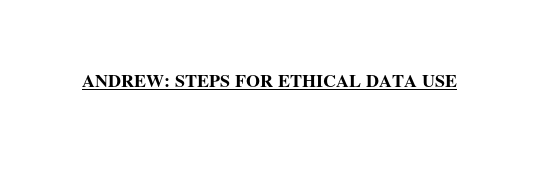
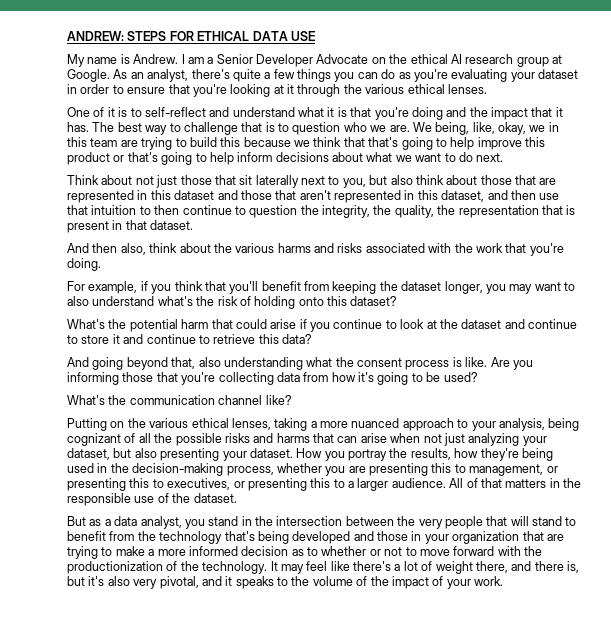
+ My name is Andrew. I am a Senior Developer Advocate on the ethical AI research group at Google. As an analyst, there's quite a few things you can do as you're evaluating your dataset in order to ensure that you're looking at it through the various ethical lenses.
+ One of it is to self-reflect and understand what it is that you're doing and the impact that it has. The best way to challenge that is to question who we are. We being, like, okay, we in this team are trying to build this because we think that that's going to help improve this product or that's going to help inform decisions about what we want to do next.
+ Think about not just those that sit laterally next to you, but also think about those that are represented in this dataset and those that aren't represented in this dataset, and then use that intuition to then continue to question the integrity, the quality, the representation that is present in that dataset.
+ And then also, think about the various harms and risks associated with the work that you're doing.
+ For example, if you think that you'll benefit from keeping the dataset longer, you may want to also understand what's the risk of holding onto this dataset?
+ What's the potential harm that could arise if you continue to look at the dataset and continue to store it and continue to retrieve this data?
+ And going beyond that, also understanding what the consent process is like. Are you informing those that you're collecting data from how it's going to be used?
+ What's the communication channel like?
+ Putting on the various ethical lenses, taking a more nuanced approach to your analysis, being cognizant of all the possible risks and harms that can arise when not just analyzing your dataset, but also presenting your dataset. How you portray the results, how they're being used in the decision-making process, whether you are presenting this to management, or presenting this to executives, or presenting this to a larger audience. All of that matters in the responsible use of the dataset.
+ But as a data analyst, you stand in the intersection between the very people that will stand to benefit from the technology that's being developed and those in your organization that are trying to make a more informed decision as to whether or not to move forward with the productionization of the technology. It may feel like there's a lot of weight there, and there is, but it's also very pivotal, and it speaks to the volume of the impact of your work.

